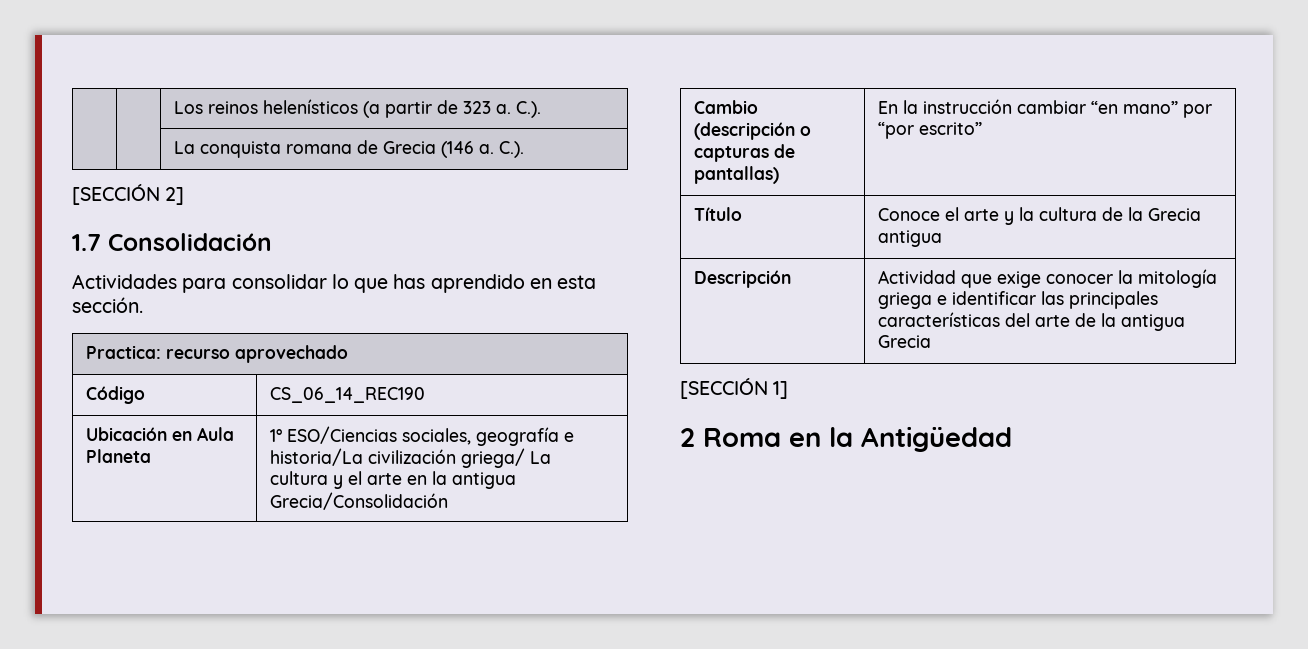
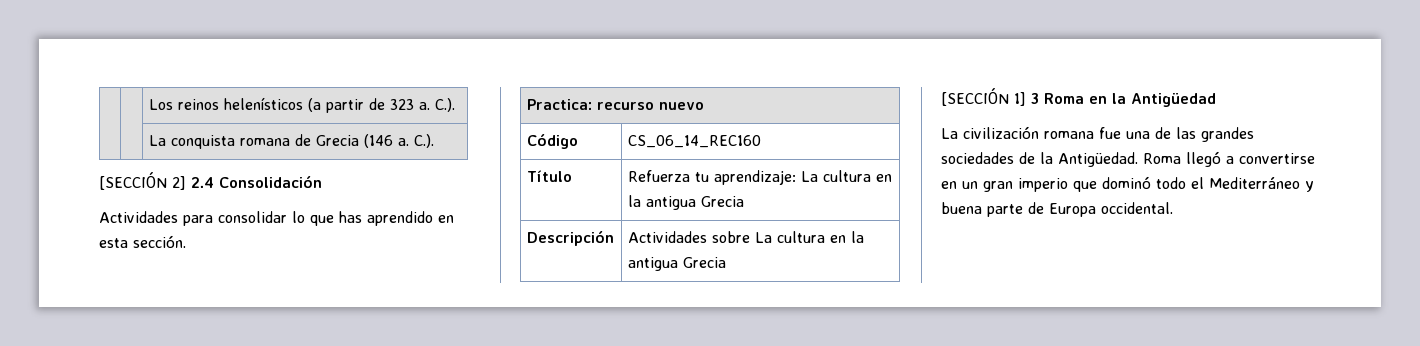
- [SECCIÓN 2]
- 1.7 Consolidación
+ [SECCIÓN 2] 2.4 Consolidación
- Practica: recurso aprovechado
+ Practica: recurso nuevo
- Código | CS_06_14_REC190
- Ubicación en Aula Planeta | 1° ESO/Ciencias sociales, geografía e historia/La civilización griega/ La cultura y el arte en la antigua Grecia/Consolidación
- Cambio (descripción o capturas de pantallas) | En la instrucción cambiar “en mano” por “por escrito”
- Título | Conoce el arte y la cultura de la Grecia antigua
+ Código | CS_06_14_REC160
+ Título | Refuerza tu aprendizaje: La cultura en la antigua Grecia
- Descripción | Actividad que exige conocer la mitología griega e identificar las principales características del arte de la antigua Grecia
+ Descripción | Actividades sobre La cultura en la antigua Grecia
- [SECCIÓN 1]
- 2 Roma en la Antigüedad
+ [SECCIÓN 1] 3 Roma en la Antigüedad
+ La civilización romana fue una de las grandes sociedades de la Antigüedad. Roma llegó a convertirse en un gran imperio que dominó todo el Mediterráneo y buena parte de Europa occidental.

